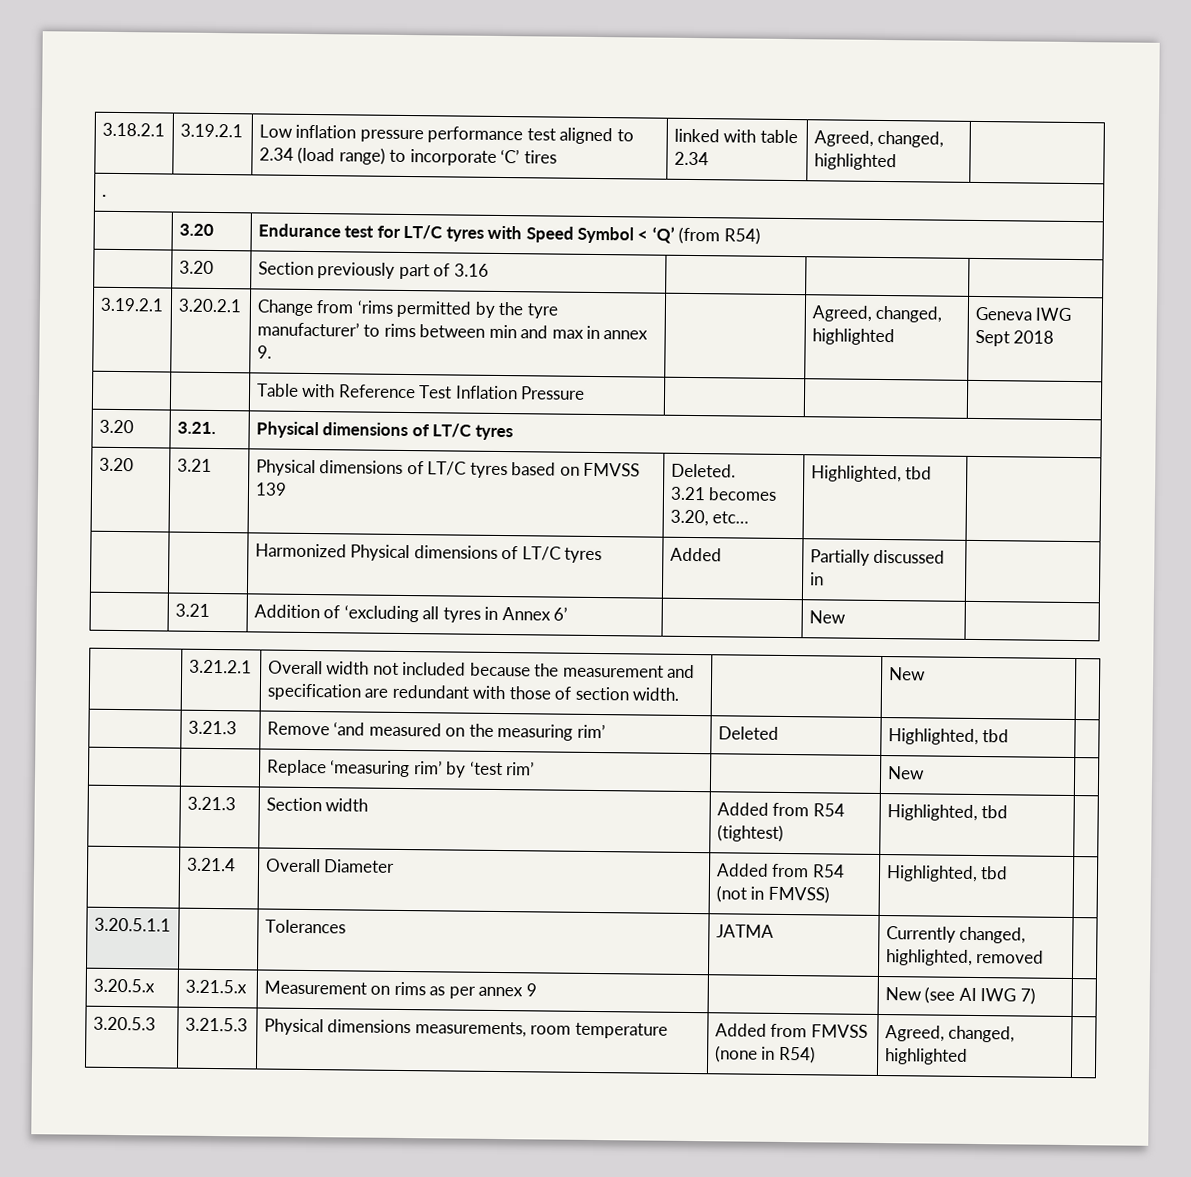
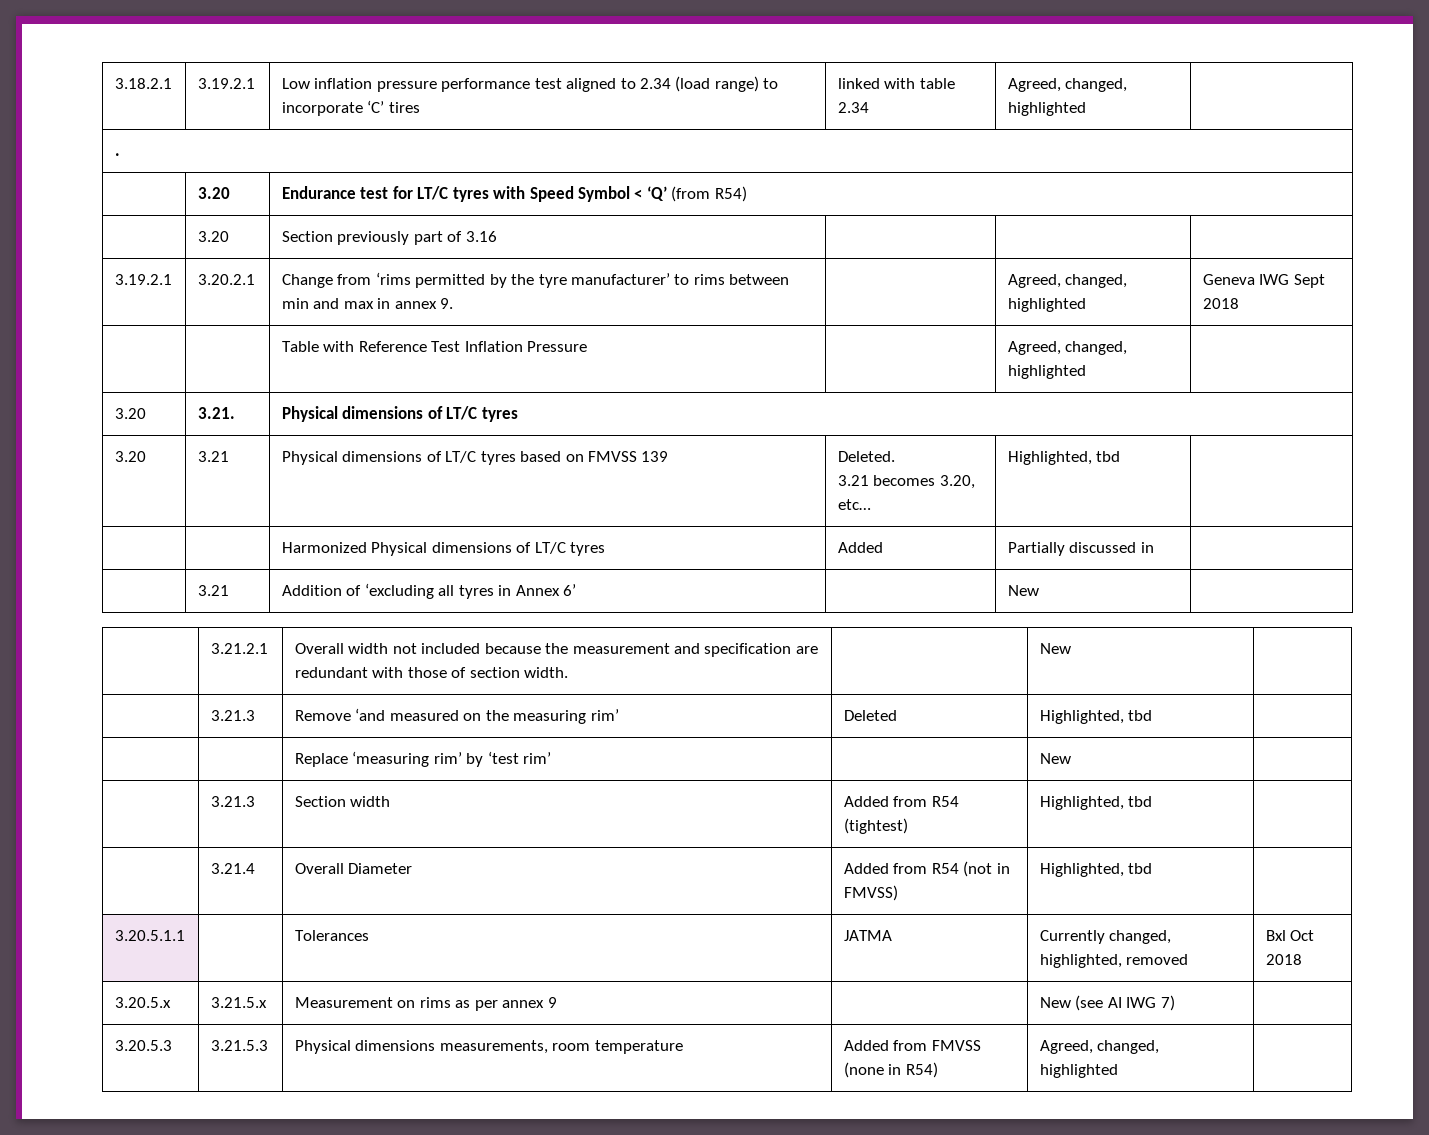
- | | Table with Reference Test Inflation Pressure | | |
+ | | Table with Reference Test Inflation Pressure | | Agreed, changed, highlighted |
- 3.20.5.1.1 | | Tolerances | JATMA | Currently changed, highlighted, removed |
+ 3.20.5.1.1 | | Tolerances | JATMA | Currently changed, highlighted, removed | Bxl Oct 2018

